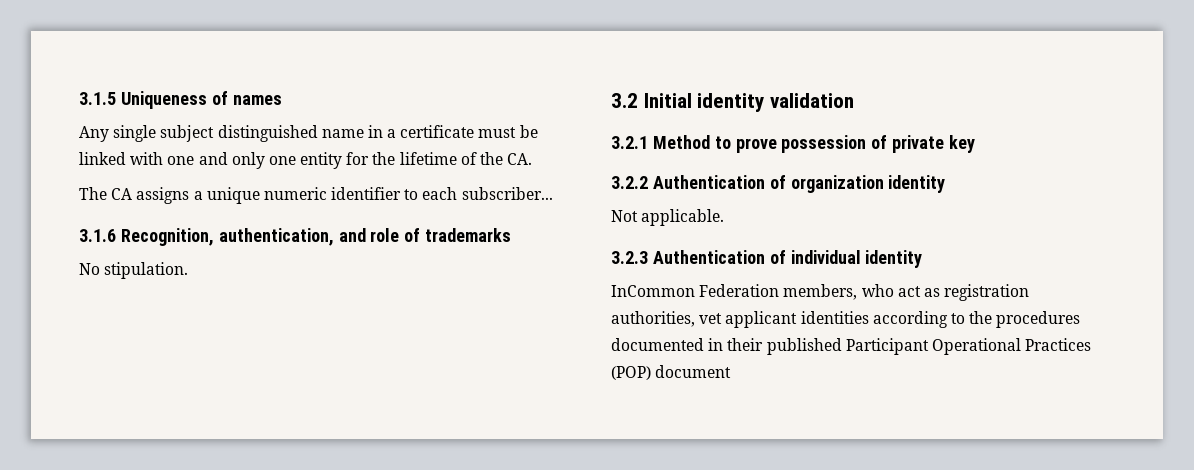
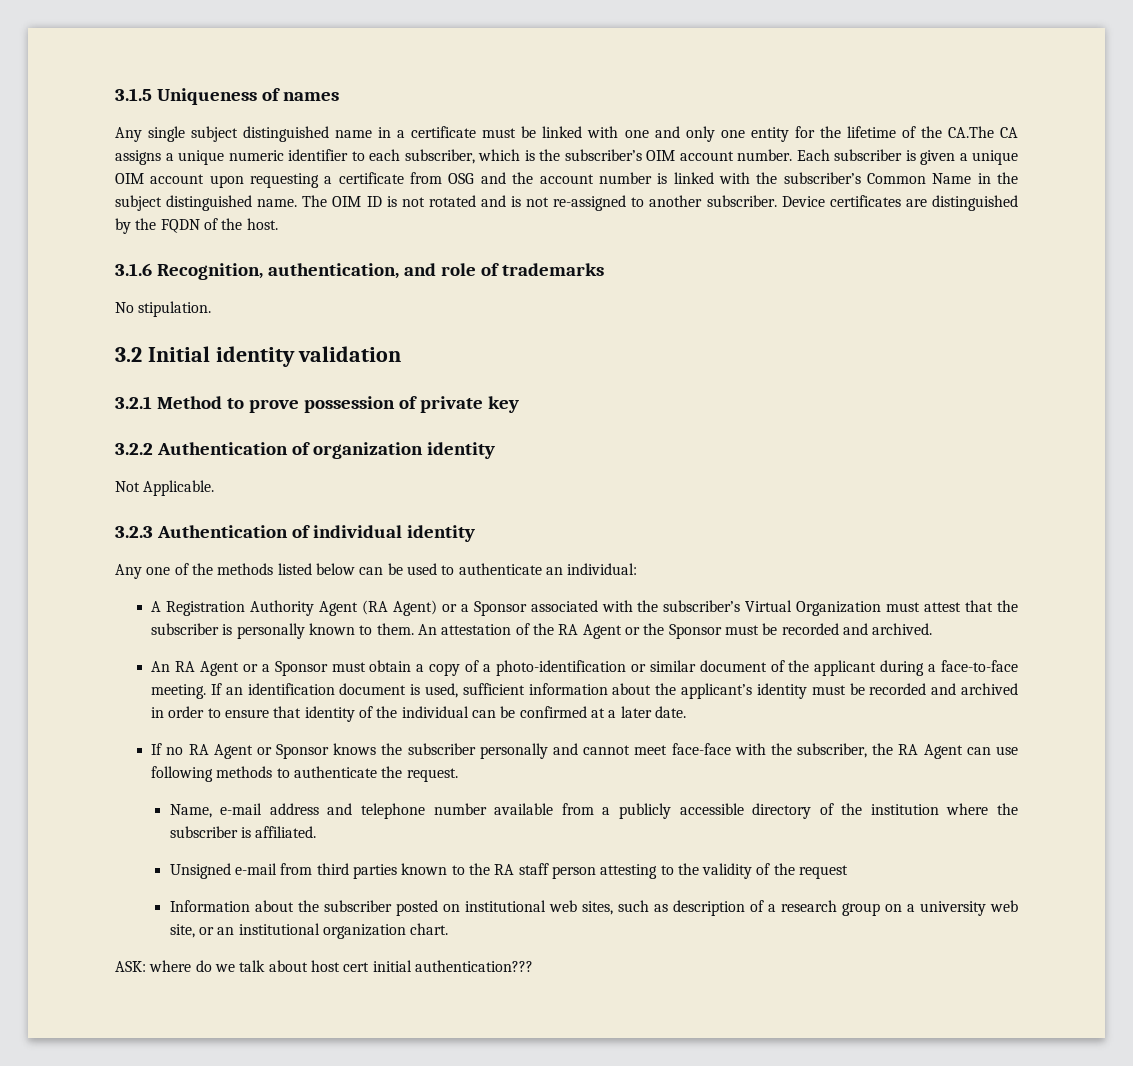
- Any single subject distinguished name in a certificate must be linked with one and only one entity for the lifetime of the CA.
- The CA assigns a unique numeric identifier to each subscriber...
+ Any single subject distinguished name in a certificate must be linked with one and only one entity for the lifetime of the CA.The CA assigns a unique numeric identifier to each subscriber, which is the subscriber’s OIM account number. Each subscriber is given a unique OIM account upon requesting a certificate from OSG and the account number is linked with the subscriber’s Common Name in the subject distinguished name. The OIM ID is not rotated and is not re-assigned to another subscriber. Device certificates are distinguished by the FQDN of the host.
- Not applicable.
+ Not Applicable.
- InCommon Federation members, who act as registration authorities, vet applicant identities according to the procedures documented in their published Participant Operational Practices (POP) document
+ Any one of the methods listed below can be used to authenticate an individual:
+ A Registration Authority Agent (RA Agent) or a Sponsor associated with the subscriber’s Virtual Organization must attest that the subscriber is personally known to them. An attestation of the RA Agent or the Sponsor must be recorded and archived.
+ An RA Agent or a Sponsor must obtain a copy of a photo-identification or similar document of the applicant during a face-to-face meeting. If an identification document is used, sufficient information about the applicant’s identity must be recorded and archived in order to ensure that identity of the individual can be confirmed at a later date.
+ If no RA Agent or Sponsor knows the subscriber personally and cannot meet face-face with the subscriber, the RA Agent can use following methods to authenticate the request.
+ Name, e-mail address and telephone number available from a publicly accessible directory of the institution where the subscriber is affiliated.
+ Unsigned e-mail from third parties known to the RA staff person attesting to the validity of the request
+ Information about the subscriber posted on institutional web sites, such as description of a research group on a university web site, or an institutional organization chart.
+ ASK: where do we talk about host cert initial authentication???

